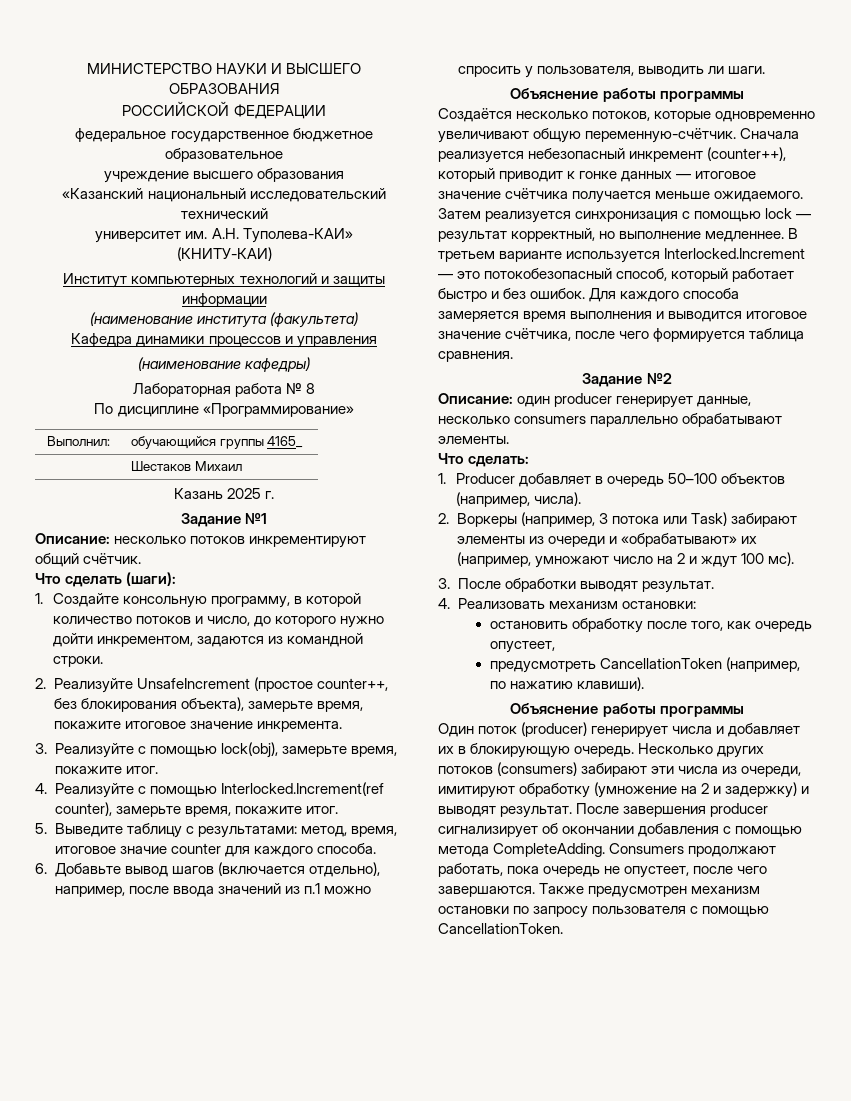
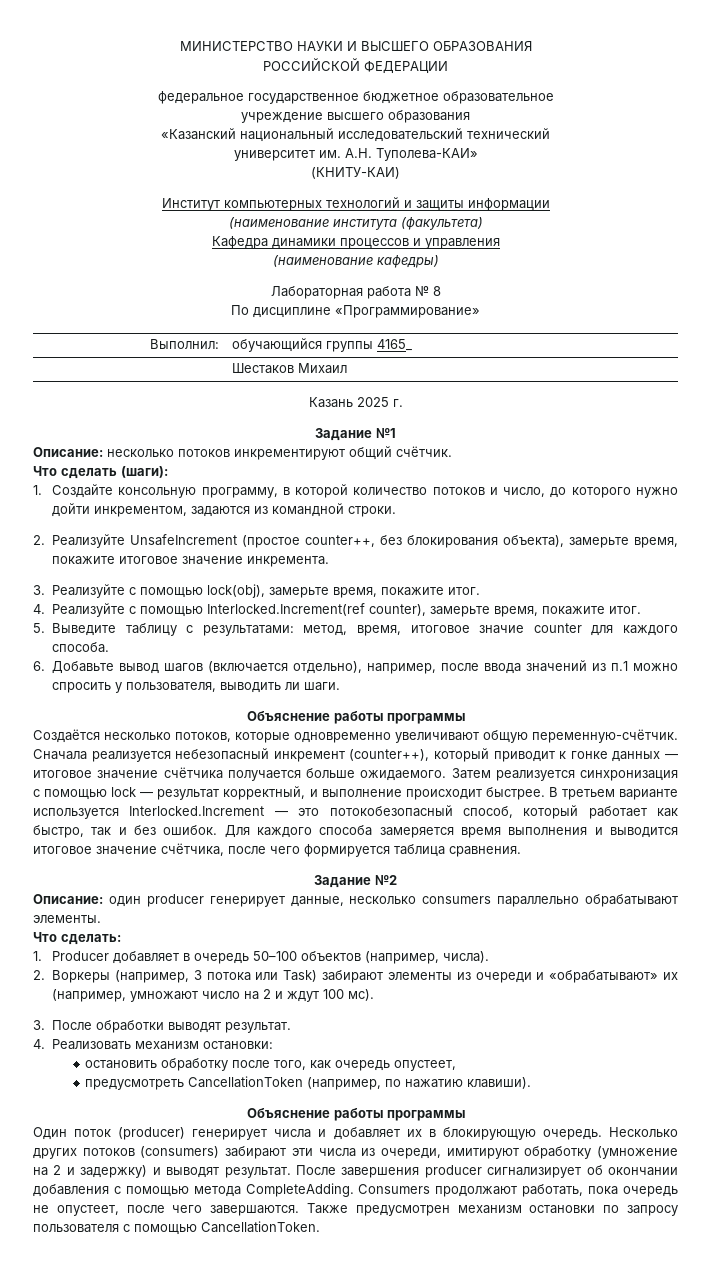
- Сначала реализуется небезопасный инкремент (counter++), который приводит к гонке данных — итоговое значение счётчика получается меньше ожидаемого.
+ Сначала реализуется небезопасный инкремент (counter++), который приводит к гонке данных — итоговое значение счётчика получается больше ожидаемого.
- Затем реализуется синхронизация с помощью lock — результат корректный, но выполнение медленнее.
+ Затем реализуется синхронизация с помощью lock — результат корректный, и выполнение происходит быстрее.
- В третьем варианте используется Interlocked.Increment — это потокобезопасный способ, который работает быстро и без ошибок.
+ В третьем варианте используется Interlocked.Increment — это потокобезопасный способ, который работает как быстро, так и без ошибок.

